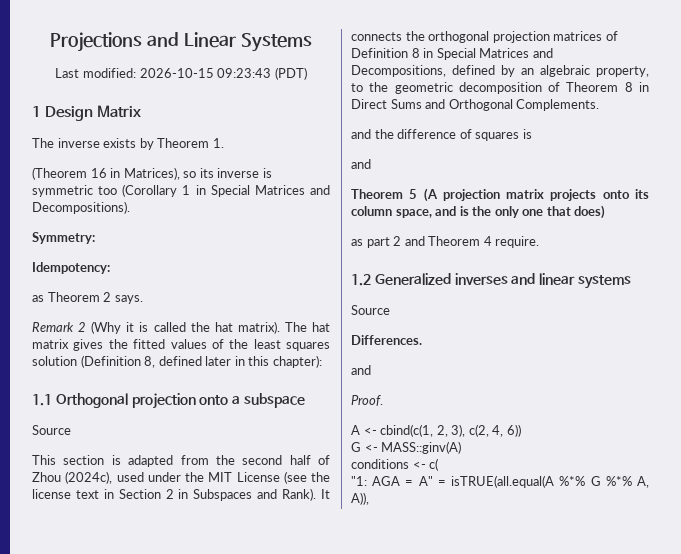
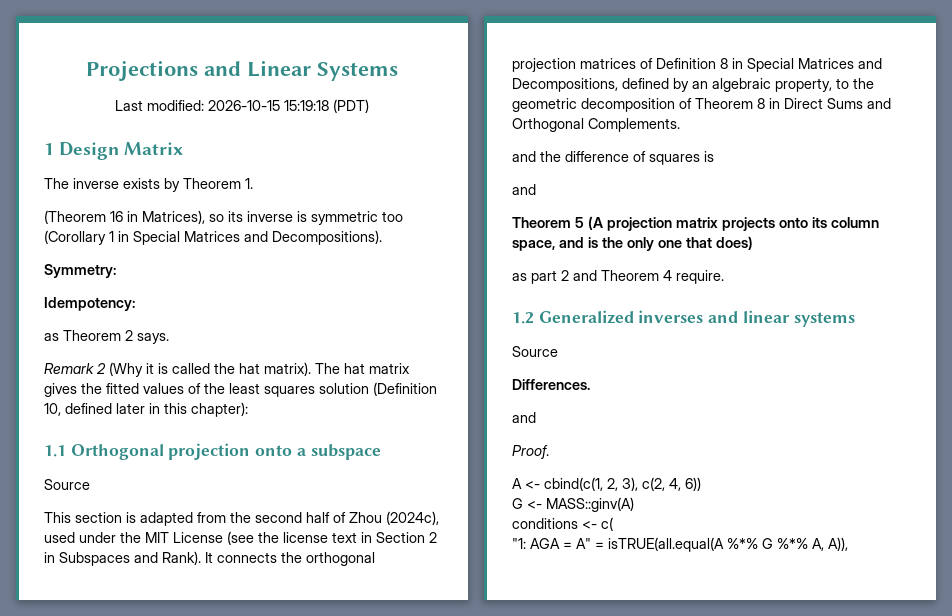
- Last modified: 2026-10-15 09:23:43 (PDT)
+ Last modified: 2026-10-15 15:19:18 (PDT)
- The hat matrix gives the fitted values of the least squares solution (Definition 8, defined later in this chapter):
+ The hat matrix gives the fitted values of the least squares solution (Definition 10, defined later in this chapter):

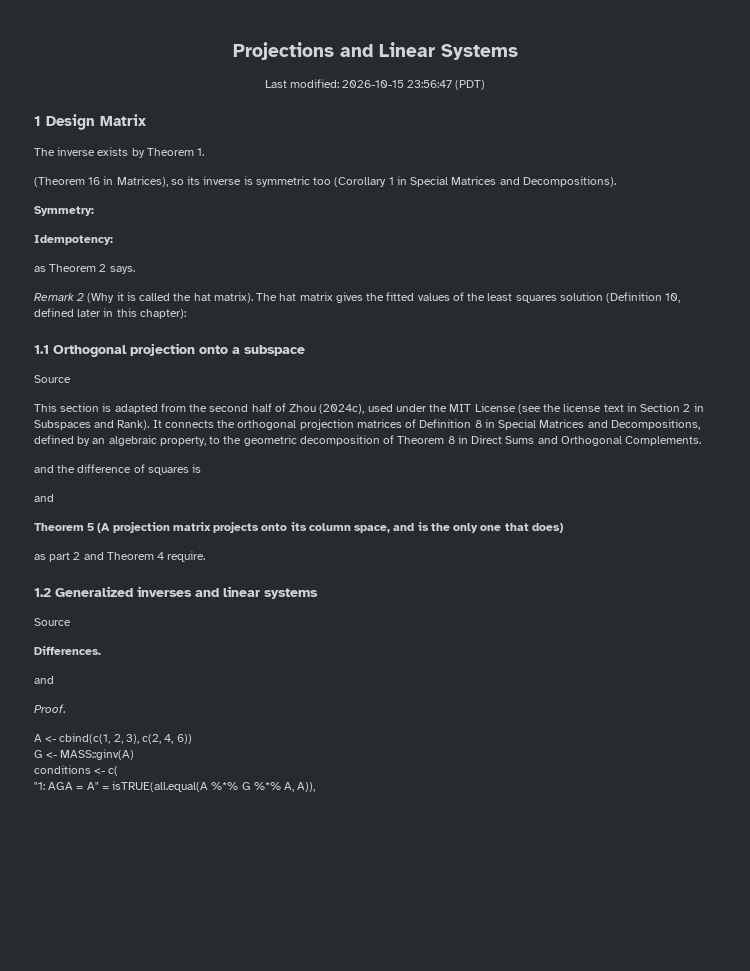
- Last modified: 2026-10-15 15:19:18 (PDT)
+ Last modified: 2026-10-15 23:56:47 (PDT)

